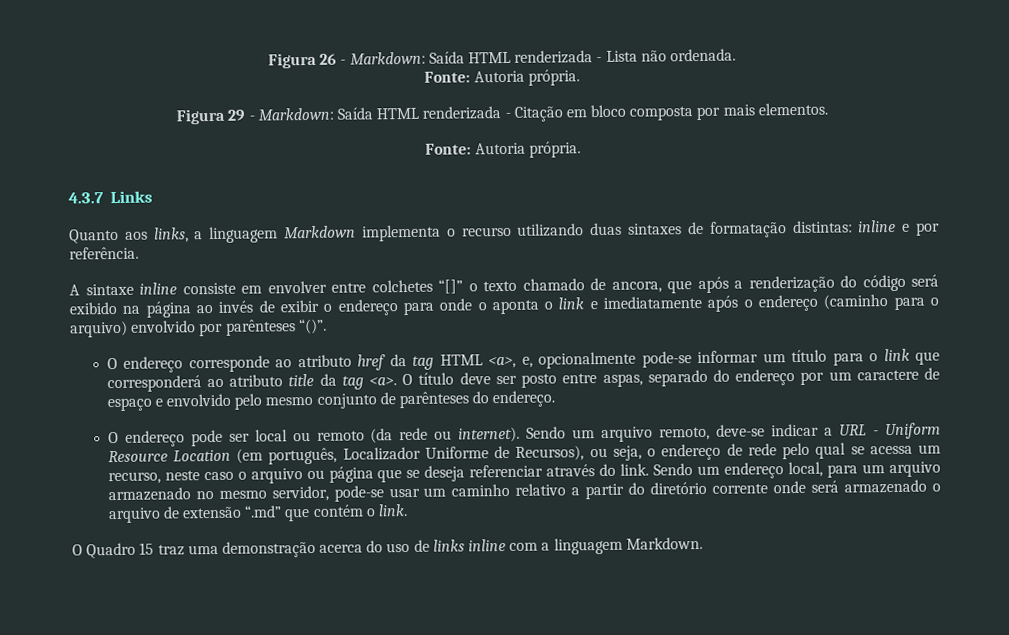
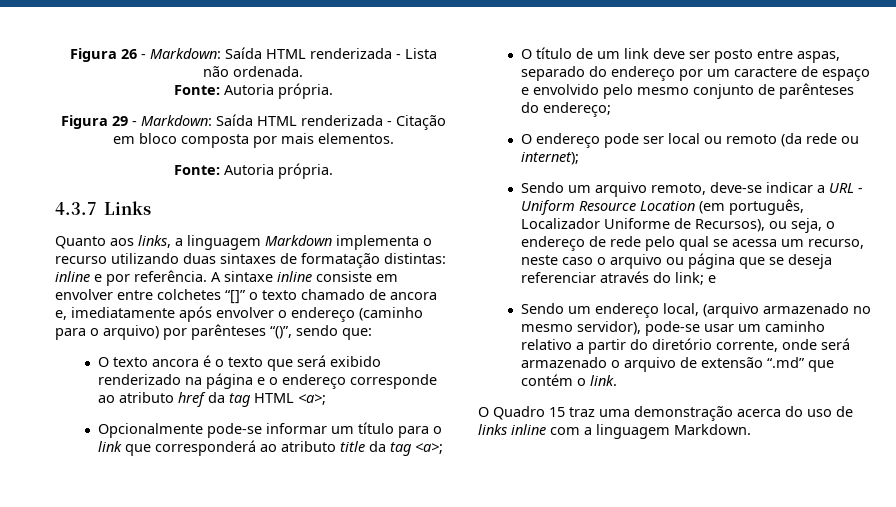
- inline e por referência.
- A sintaxe inline consiste em envolver entre colchetes “[]” o texto chamado de ancora, que após a renderização do código será exibido na página ao invés de exibir o endereço para onde o aponta o link e imediatamente após o endereço (caminho para o arquivo) envolvido por parênteses “()”.
- O endereço corresponde ao atributo href da tag HTML <a>, e, opcionalmente pode-se informar um título para o link que corresponderá ao atributo title da tag <a>. O título deve ser posto entre aspas, separado do endereço por um caractere de espaço e envolvido pelo mesmo conjunto de parênteses do endereço.
+ inline e por referência. A sintaxe inline consiste em envolver entre colchetes “[]” o texto chamado de ancora e, imediatamente após envolver o endereço (caminho para o arquivo) por parênteses “()”, sendo que:
+ O texto ancora é o texto que será exibido renderizado na página e o endereço corresponde ao atributo href da tag HTML <a>;
+ Opcionalmente pode-se informar um título para o link que corresponderá ao atributo title da tag <a>;
+ O título de um link deve ser posto entre aspas, separado do endereço por um caractere de espaço e envolvido pelo mesmo conjunto de parênteses do endereço;
- O endereço pode ser local ou remoto (da rede ou internet). Sendo um arquivo remoto, deve-se indicar a URL - Uniform Resource Location (em português, Localizador Uniforme de Recursos), ou seja, o endereço de rede pelo qual se acessa um recurso, neste caso o arquivo ou página que se deseja referenciar através do link. Sendo um endereço local, para um arquivo armazenado no mesmo servidor, pode-se usar um caminho relativo a partir do diretório corrente onde será armazenado o arquivo de extensão “.md” que contém o link.
+ O endereço pode ser local ou remoto (da rede ou internet);
+ Sendo um arquivo remoto, deve-se indicar a URL - Uniform Resource Location (em português, Localizador Uniforme de Recursos), ou seja, o endereço de rede pelo qual se acessa um recurso, neste caso o arquivo ou página que se deseja referenciar através do link; e
+ Sendo um endereço local, (arquivo armazenado no mesmo servidor), pode-se usar um caminho relativo a partir do diretório corrente, onde será armazenado o arquivo de extensão “.md” que contém o link.

